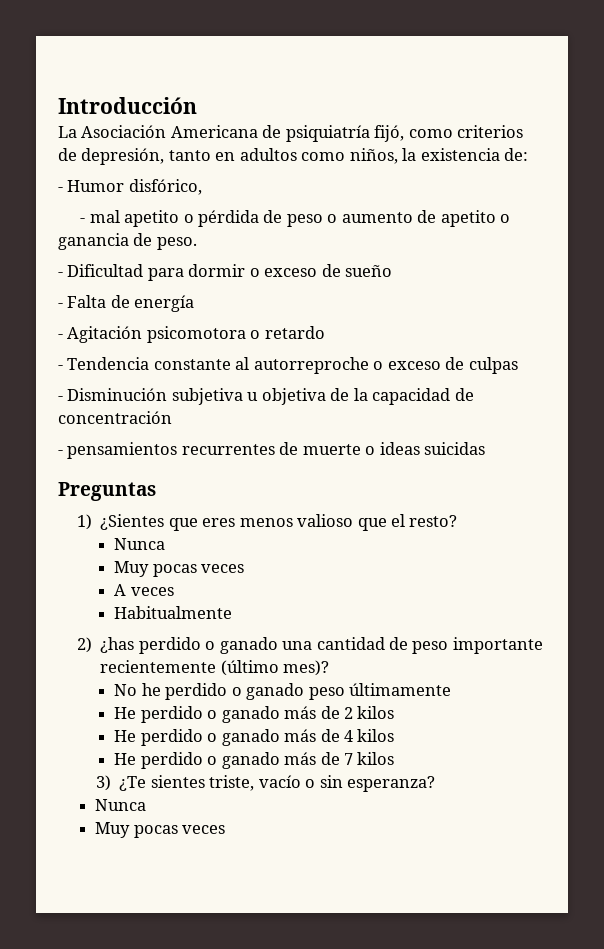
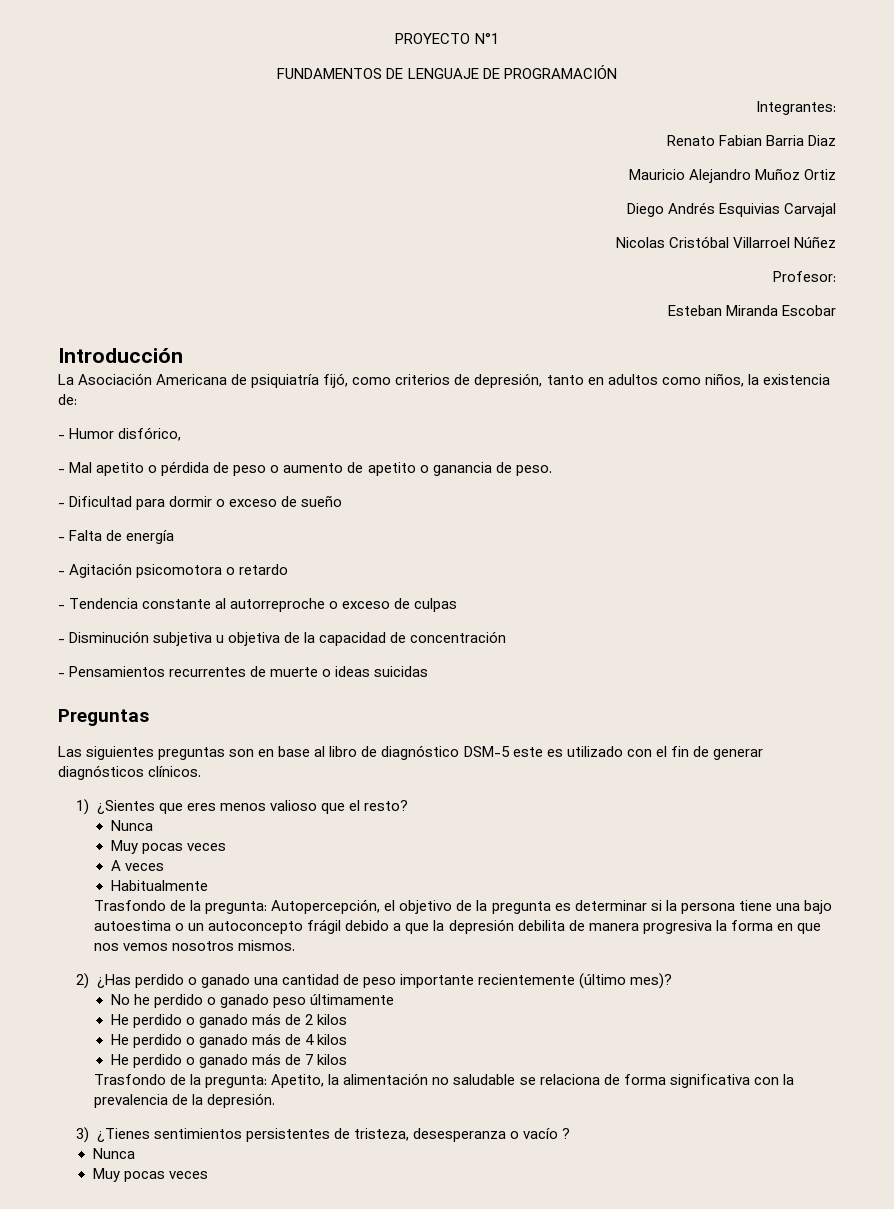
+ PROYECTO N°1
+ FUNDAMENTOS DE LENGUAJE DE PROGRAMACIÓN
+ Integrantes:
+ Renato Fabian Barria Diaz
+ Mauricio Alejandro Muñoz Ortiz
+ Diego Andrés Esquivias Carvajal
+ Nicolas Cristóbal Villarroel Núñez
+ Profesor:
+ Esteban Miranda Escobar
- - mal apetito o pérdida de peso o aumento de apetito o ganancia de peso.
+ - Mal apetito o pérdida de peso o aumento de apetito o ganancia de peso.
- - pensamientos recurrentes de muerte o ideas suicidas
+ - Pensamientos recurrentes de muerte o ideas suicidas
+ Las siguientes preguntas son en base al libro de diagnóstico DSM-5 este es utilizado con el fin de generar diagnósticos clínicos.
+ Trasfondo de la pregunta: Autopercepción, el objetivo de la pregunta es determinar si la persona tiene una bajo autoestima o un autoconcepto frágil debido a que la depresión debilita de manera progresiva la forma en que nos vemos nosotros mismos.
- 2) ¿has perdido o ganado una cantidad de peso importante recientemente (último mes)?
+ 2) ¿Has perdido o ganado una cantidad de peso importante recientemente (último mes)?
- 3) ¿Te sientes triste, vacío o sin esperanza?
+ Trasfondo de la pregunta: Apetito, la alimentación no saludable se relaciona de forma significativa con la prevalencia de la depresión.
+ 3) ¿Tienes sentimientos persistentes de tristeza, desesperanza o vacío ?

